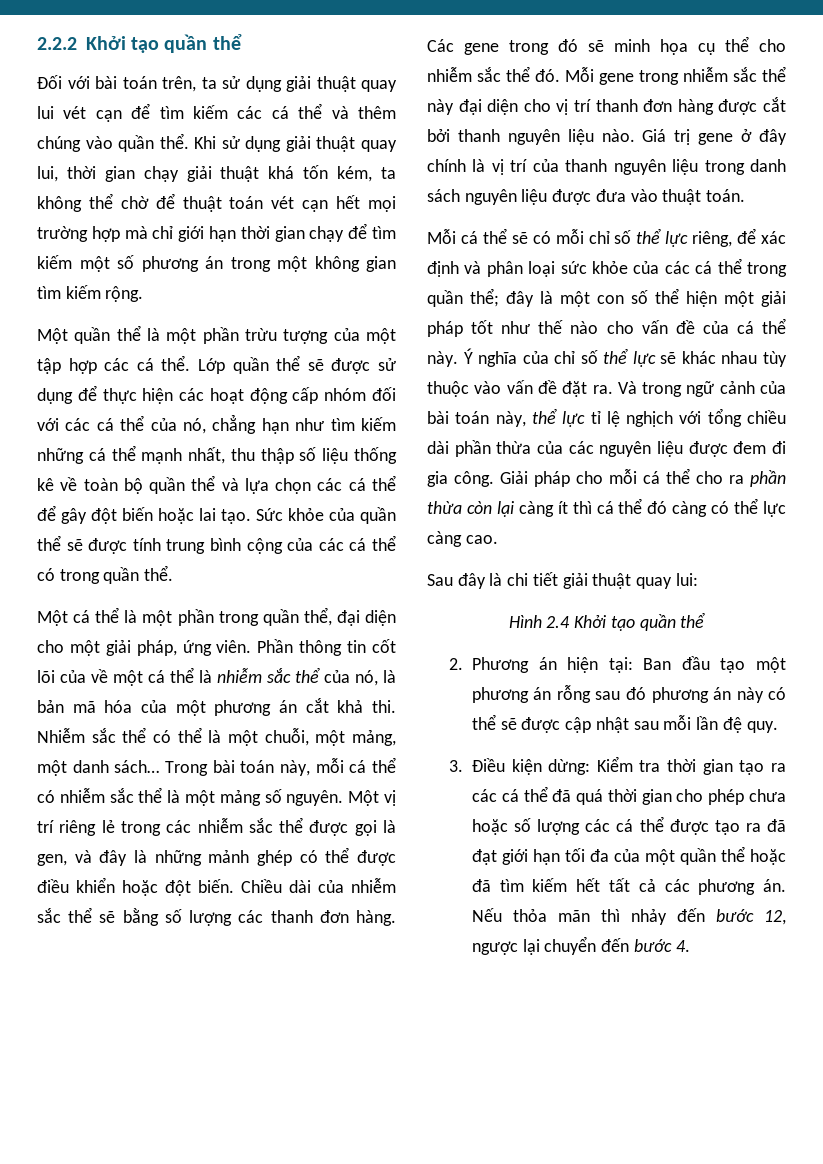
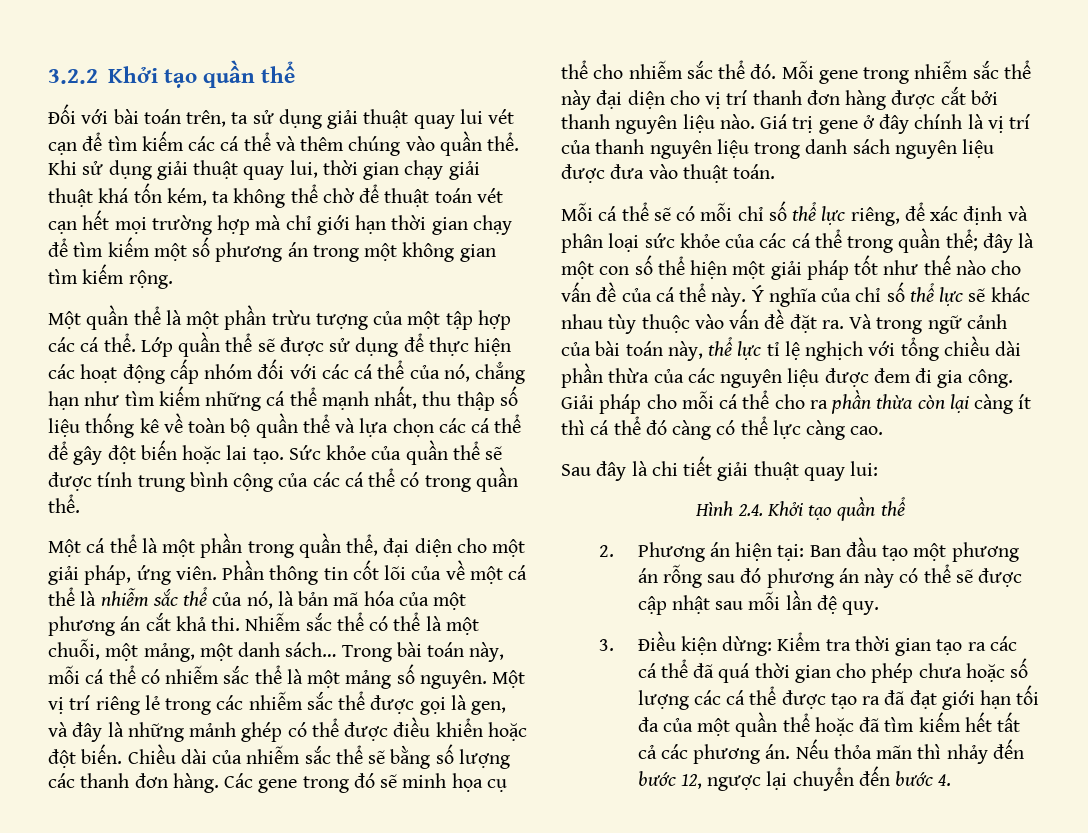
- 2.2.2 Khởi tạo quần thể
+ 3.2.2 Khởi tạo quần thể
- Hình 2.4 Khởi tạo quần thể
+ Hình 2.4. Khởi tạo quần thể

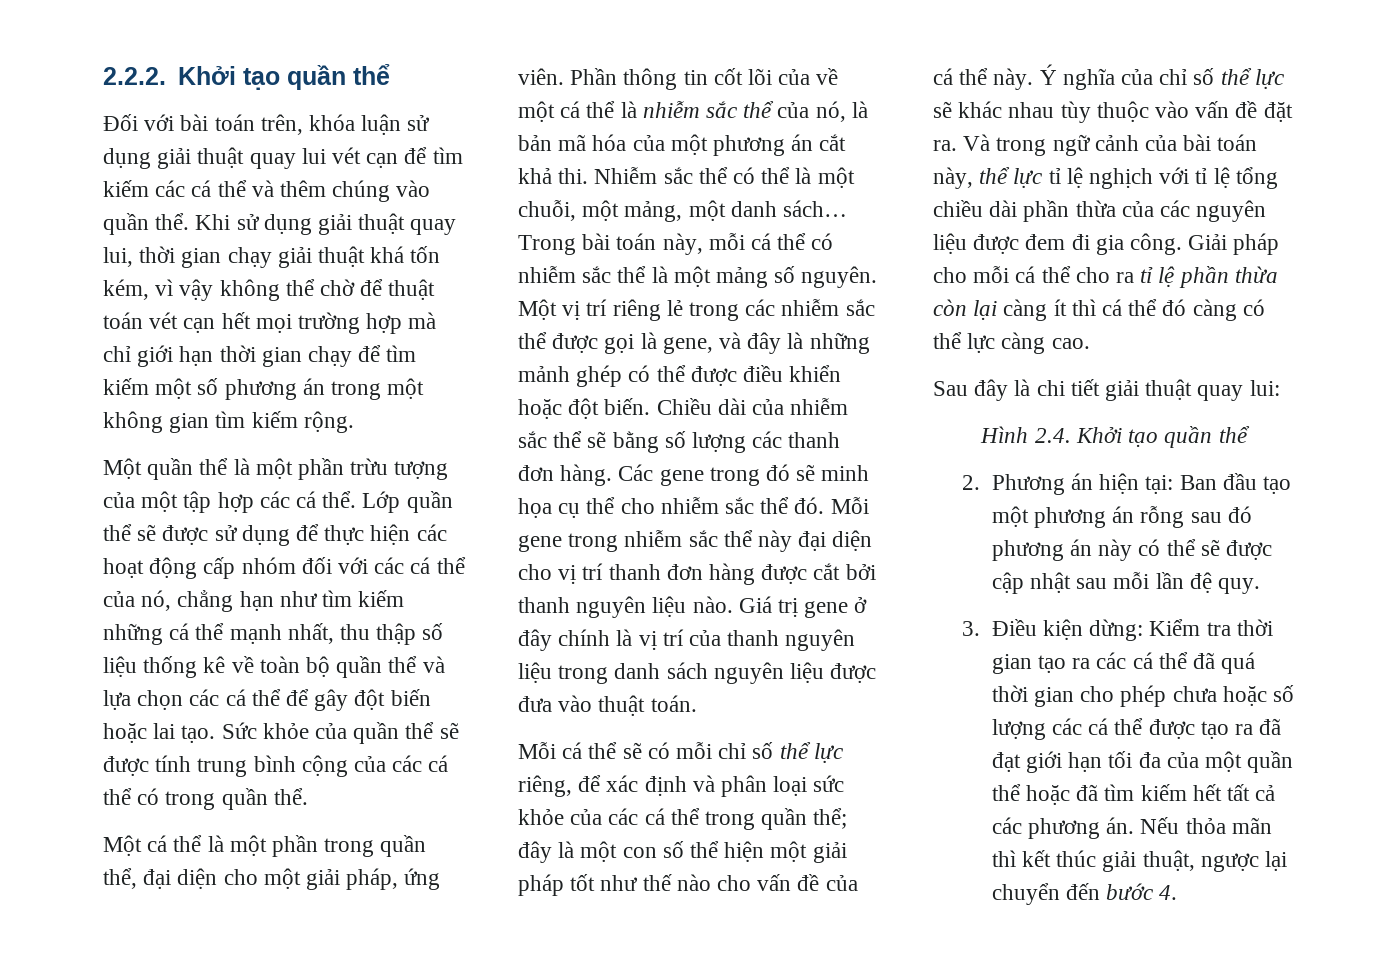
- 3.2.2 Khởi tạo quần thể
+ 2.2.2. Khởi tạo quần thể
- Đối với bài toán trên, ta sử dụng giải thuật quay lui vét cạn để tìm kiếm các cá thể và thêm chúng vào quần thể.
+ Đối với bài toán trên, khóa luận sử dụng giải thuật quay lui vét cạn để tìm kiếm các cá thể và thêm chúng vào quần thể.
- Khi sử dụng giải thuật quay lui, thời gian chạy giải thuật khá tốn kém, ta không thể chờ để thuật toán vét cạn hết mọi trường hợp mà chỉ giới hạn thời gian chạy để tìm kiếm một số phương án trong một không gian tìm kiếm rộng.
+ Khi sử dụng giải thuật quay lui, thời gian chạy giải thuật khá tốn kém, vì vậy không thể chờ để thuật toán vét cạn hết mọi trường hợp mà chỉ giới hạn thời gian chạy để tìm kiếm một số phương án trong một không gian tìm kiếm rộng.
- Một vị trí riêng lẻ trong các nhiễm sắc thể được gọi là gen, và đây là những mảnh ghép có thể được điều khiển hoặc đột biến.
+ Một vị trí riêng lẻ trong các nhiễm sắc thể được gọi là gene, và đây là những mảnh ghép có thể được điều khiển hoặc đột biến.
- Và trong ngữ cảnh của bài toán này, thể lực tỉ lệ nghịch với tổng chiều dài phần thừa của các nguyên liệu được đem đi gia công.
+ Và trong ngữ cảnh của bài toán này, thể lực tỉ lệ nghịch với tỉ lệ tổng chiều dài phần thừa của các nguyên liệu được đem đi gia công.
- Giải pháp cho mỗi cá thể cho ra phần thừa còn lại càng ít thì cá thể đó càng có thể lực càng cao.
+ Giải pháp cho mỗi cá thể cho ra tỉ lệ phần thừa còn lại càng ít thì cá thể đó càng có thể lực càng cao.
- Nếu thỏa mãn thì nhảy đến bước 12, ngược lại chuyển đến bước 4.
+ Nếu thỏa mãn thì kết thúc giải thuật, ngược lại chuyển đến bước 4.

